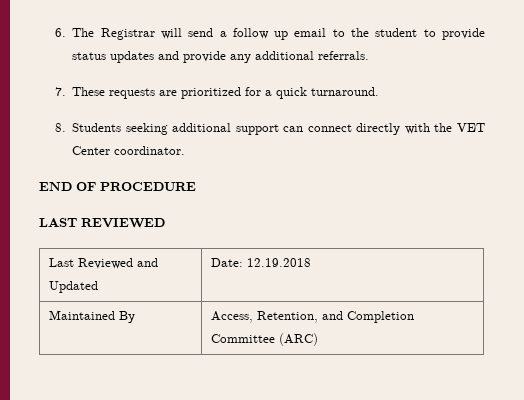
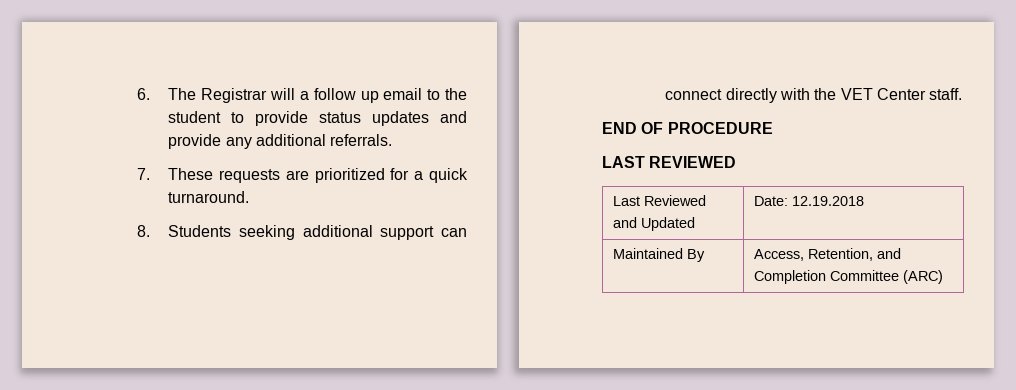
- 6. The Registrar will send a follow up email to the student to provide status updates and provide any additional referrals.
+ 6. The Registrar will a follow up email to the student to provide status updates and provide any additional referrals.
- 8. Students seeking additional support can connect directly with the VET Center coordinator.
+ 8. Students seeking additional support can connect directly with the VET Center staff.

